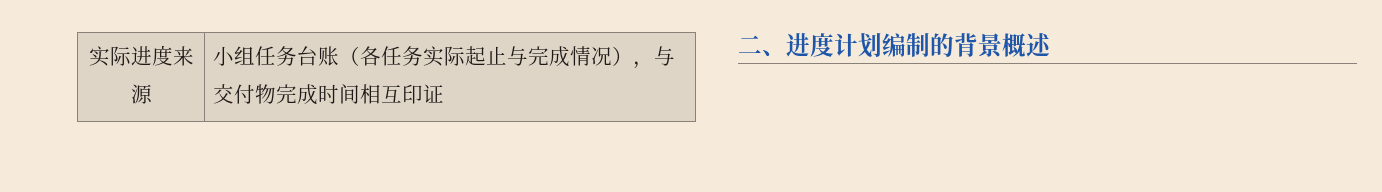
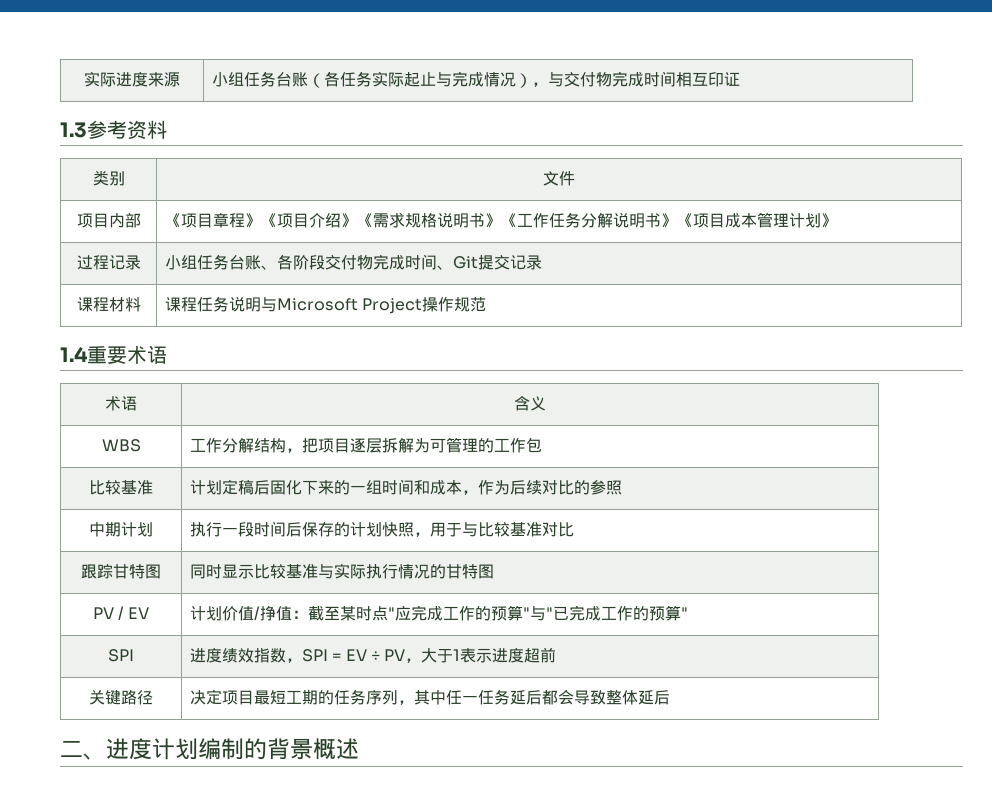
+ 1.3参考资料
+ 类别 | 文件
+ 项目内部 | 《项目章程》《项目介绍》《需求规格说明书》《工作任务分解说明书》《项目成本管理计划》
+ 过程记录 | 小组任务台账、各阶段交付物完成时间、Git提交记录
+ 课程材料 | 课程任务说明与Microsoft Project操作规范
+ 1.4重要术语
+ 术语 | 含义
+ WBS | 工作分解结构，把项目逐层拆解为可管理的工作包
+ 比较基准 | 计划定稿后固化下来的一组时间和成本，作为后续对比的参照
+ 中期计划 | 执行一段时间后保存的计划快照，用于与比较基准对比
+ 跟踪甘特图 | 同时显示比较基准与实际执行情况的甘特图
+ PV / EV | 计划价值/挣值：截至某时点"应完成工作的预算"与"已完成工作的预算"
+ SPI | 进度绩效指数，SPI = EV ÷ PV，大于1表示进度超前
+ 关键路径 | 决定项目最短工期的任务序列，其中任一任务延后都会导致整体延后

